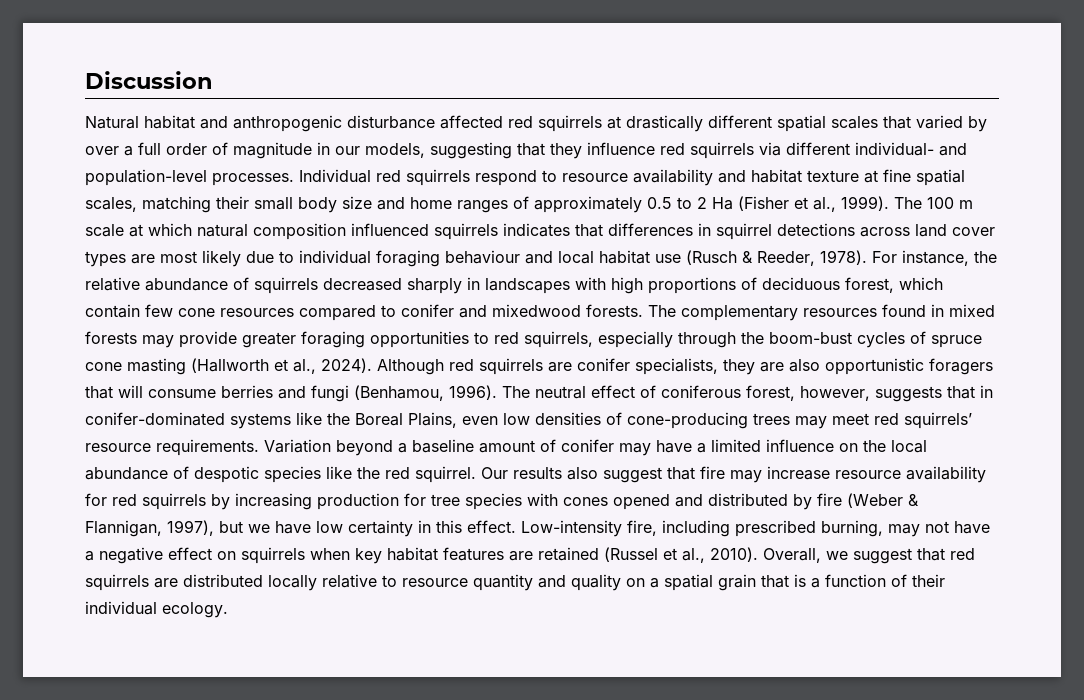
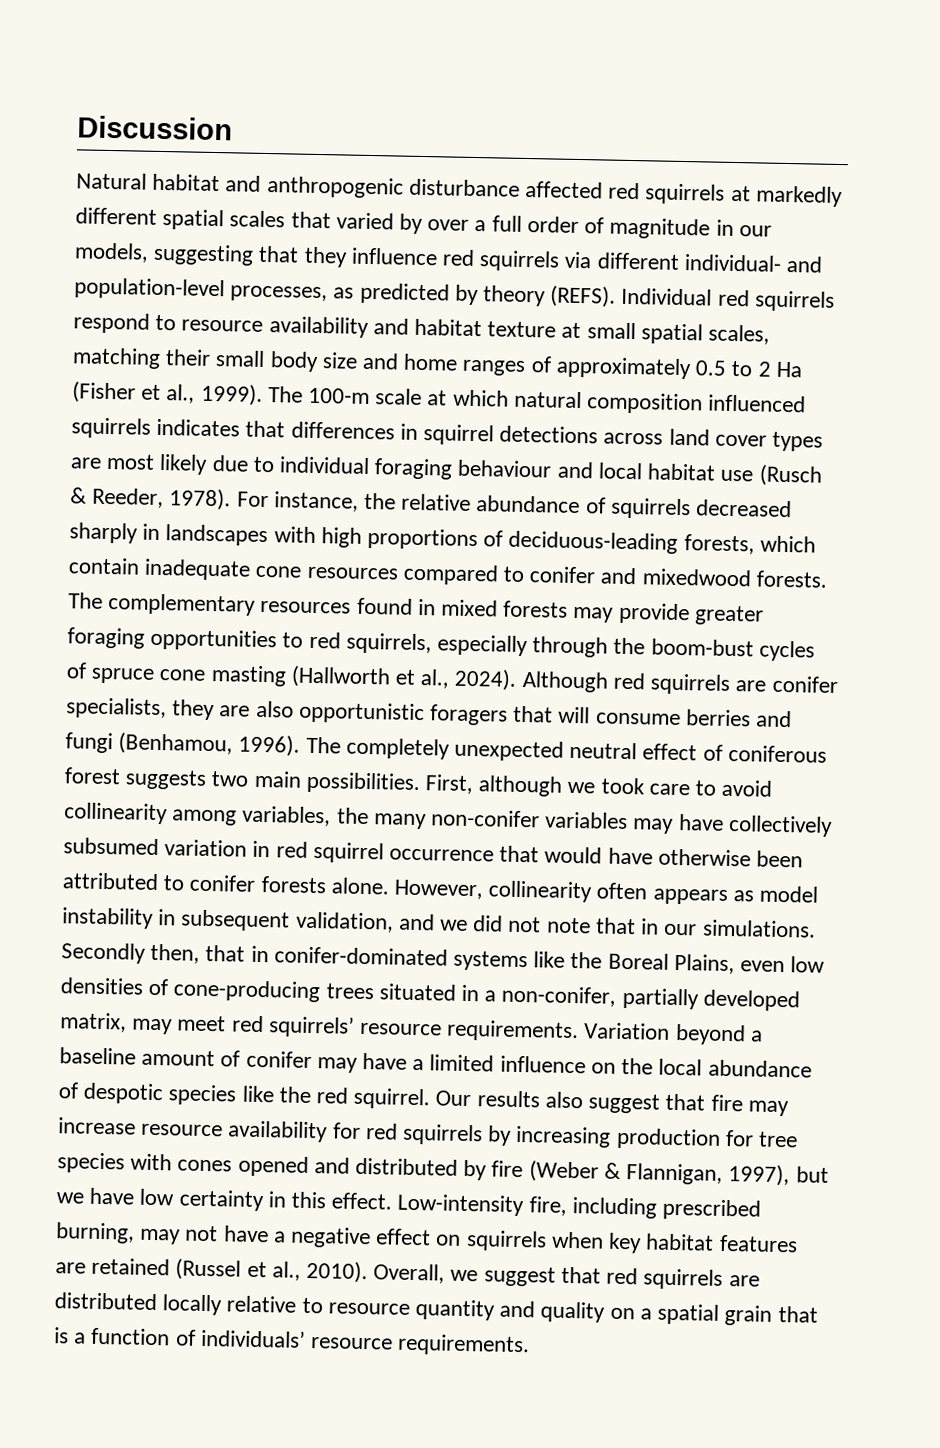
- Natural habitat and anthropogenic disturbance affected red squirrels at drastically different spatial scales that varied by over a full order of magnitude in our models, suggesting that they influence red squirrels via different individual- and population-level processes.
+ Natural habitat and anthropogenic disturbance affected red squirrels at markedly different spatial scales that varied by over a full order of magnitude in our models, suggesting that they influence red squirrels via different individual- and population-level processes, as predicted by theory (REFS).
- Individual red squirrels respond to resource availability and habitat texture at fine spatial scales, matching their small body size and home ranges of approximately 0.5 to 2 Ha (Fisher et al., 1999).
+ Individual red squirrels respond to resource availability and habitat texture at small spatial scales, matching their small body size and home ranges of approximately 0.5 to 2 Ha (Fisher et al., 1999).
- The 100 m scale at which natural composition influenced squirrels indicates that differences in squirrel detections across land cover types are most likely due to individual foraging behaviour and local habitat use (Rusch & Reeder, 1978).
+ The 100-m scale at which natural composition influenced squirrels indicates that differences in squirrel detections across land cover types are most likely due to individual foraging behaviour and local habitat use (Rusch & Reeder, 1978).
- For instance, the relative abundance of squirrels decreased sharply in landscapes with high proportions of deciduous forest, which contain few cone resources compared to conifer and mixedwood forests.
+ For instance, the relative abundance of squirrels decreased sharply in landscapes with high proportions of deciduous-leading forests, which contain inadequate cone resources compared to conifer and mixedwood forests.
- The neutral effect of coniferous forest, however, suggests that in conifer-dominated systems like the Boreal Plains, even low densities of cone-producing trees may meet red squirrels’ resource requirements.
+ The completely unexpected neutral effect of coniferous forest suggests two main possibilities. First, although we took care to avoid collinearity among variables, the many non-conifer variables may have collectively subsumed variation in red squirrel occurrence that would have otherwise been attributed to conifer forests alone. However, collinearity often appears as model instability in subsequent validation, and we did not note that in our simulations. Secondly then, that in conifer-dominated systems like the Boreal Plains, even low densities of cone-producing trees situated in a non-conifer, partially developed matrix, may meet red squirrels’ resource requirements.
- Overall, we suggest that red squirrels are distributed locally relative to resource quantity and quality on a spatial grain that is a function of their individual ecology.
+ Overall, we suggest that red squirrels are distributed locally relative to resource quantity and quality on a spatial grain that is a function of individuals’ resource requirements.

